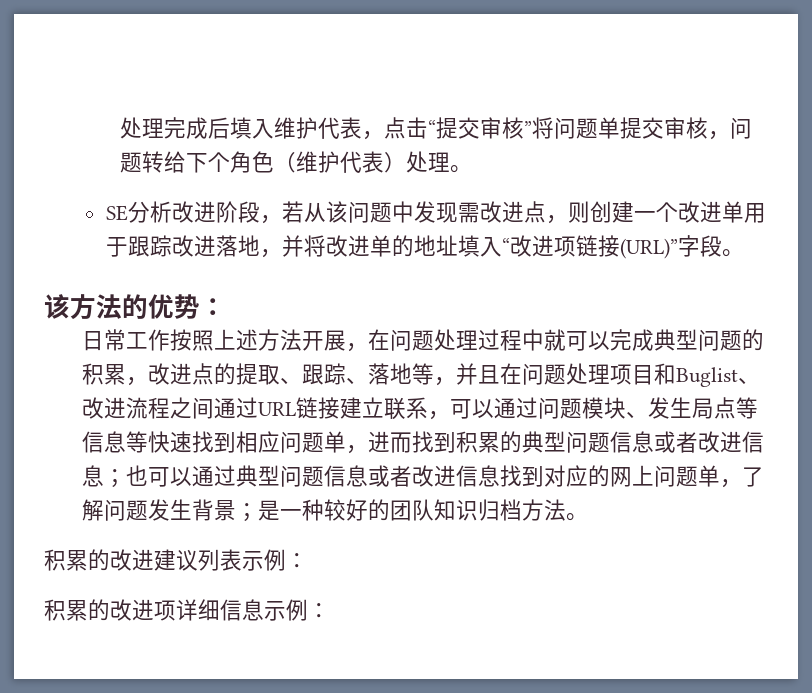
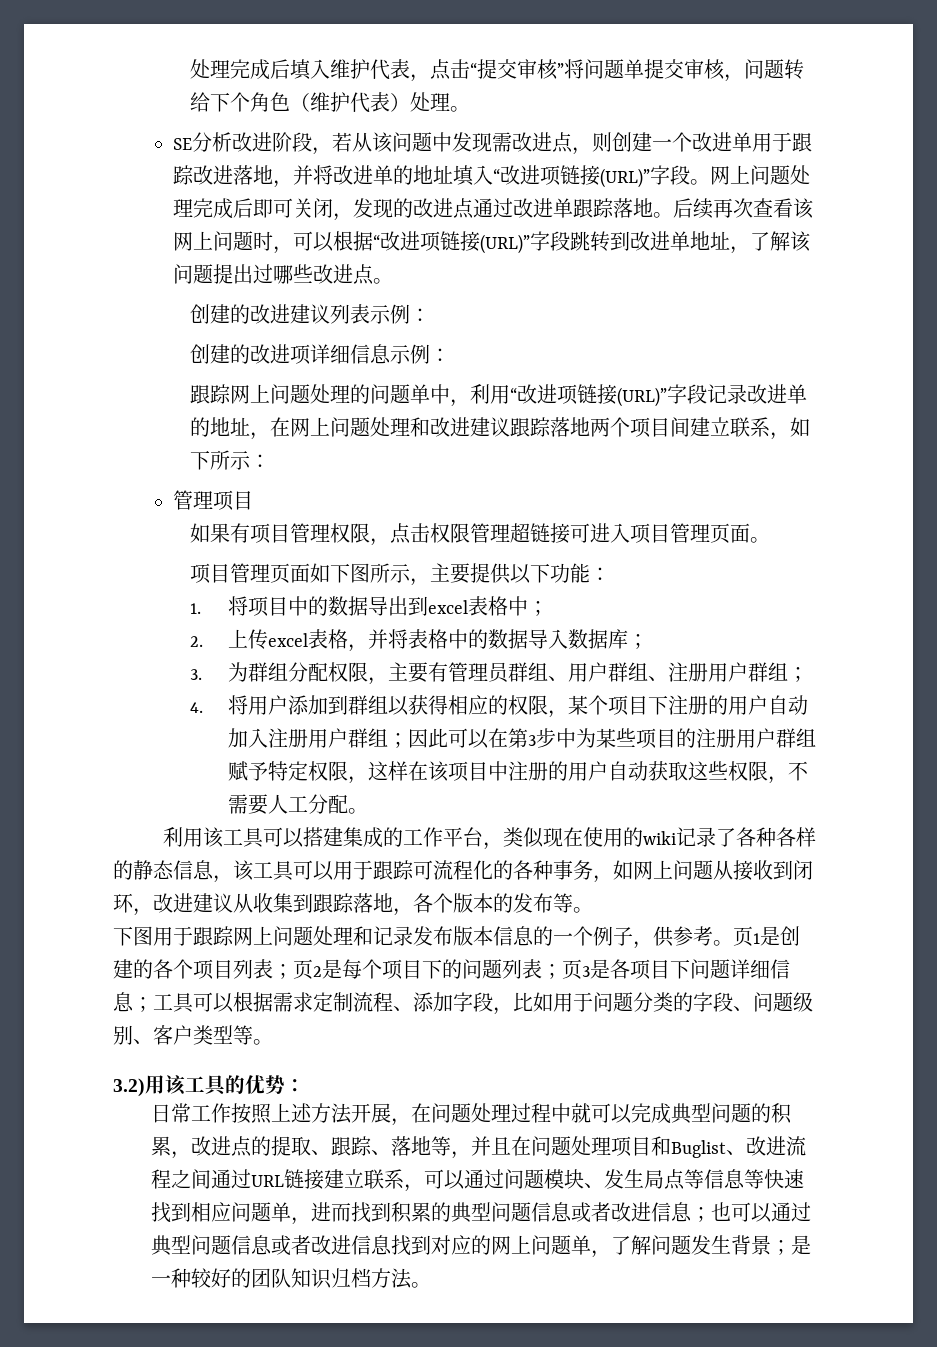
- SE分析改进阶段，若从该问题中发现需改进点，则创建一个改进单用于跟踪改进落地，并将改进单的地址填入“改进项链接(URL)”字段。
- 该方法的优势：
+ SE分析改进阶段，若从该问题中发现需改进点，则创建一个改进单用于跟踪改进落地，并将改进单的地址填入“改进项链接(URL)”字段。网上问题处理完成后即可关闭，发现的改进点通过改进单跟踪落地。后续再次查看该网上问题时，可以根据“改进项链接(URL)”字段跳转到改进单地址，了解该问题提出过哪些改进点。
+ 创建的改进建议列表示例：
+ 创建的改进项详细信息示例：
+ 跟踪网上问题处理的问题单中，利用“改进项链接(URL)”字段记录改进单的地址，在网上问题处理和改进建议跟踪落地两个项目间建立联系，如下所示：
+ 管理项目
+ 如果有项目管理权限，点击权限管理超链接可进入项目管理页面。
+ 项目管理页面如下图所示，主要提供以下功能：
+ 1.将项目中的数据导出到excel表格中；
+ 2.上传excel表格，并将表格中的数据导入数据库；
+ 3.为群组分配权限，主要有管理员群组、用户群组、注册用户群组；
+ 4.将用户添加到群组以获得相应的权限，某个项目下注册的用户自动加入注册用户群组；因此可以在第3步中为某些项目的注册用户群组赋予特定权限，这样在该项目中注册的用户自动获取这些权限，不需要人工分配。
+ 利用该工具可以搭建集成的工作平台，类似现在使用的wiki记录了各种各样的静态信息，该工具可以用于跟踪可流程化的各种事务，如网上问题从接收到闭环，改进建议从收集到跟踪落地，各个版本的发布等。
+ 下图用于跟踪网上问题处理和记录发布版本信息的一个例子，供参考。页1是创建的各个项目列表；页2是每个项目下的问题列表；页3是各项目下问题详细信息；工具可以根据需求定制流程、添加字段，比如用于问题分类的字段、问题级别、客户类型等。
+ 3.2)用该工具的优势：
- 积累的改进建议列表示例：
- 积累的改进项详细信息示例：

